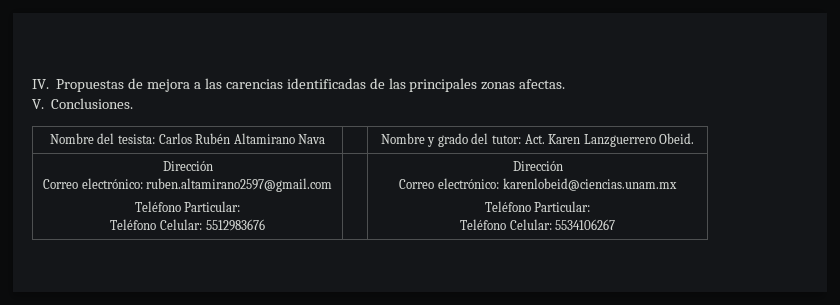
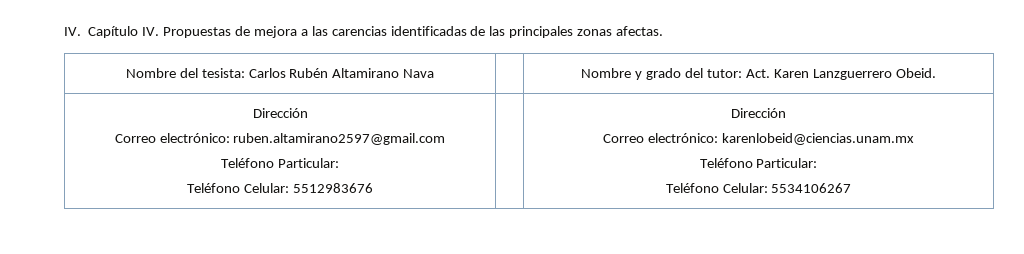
- IV. Propuestas de mejora a las carencias identificadas de las principales zonas afectas.
+ IV. Capítulo IV. Propuestas de mejora a las carencias identificadas de las principales zonas afectas.
- V. Conclusiones.

